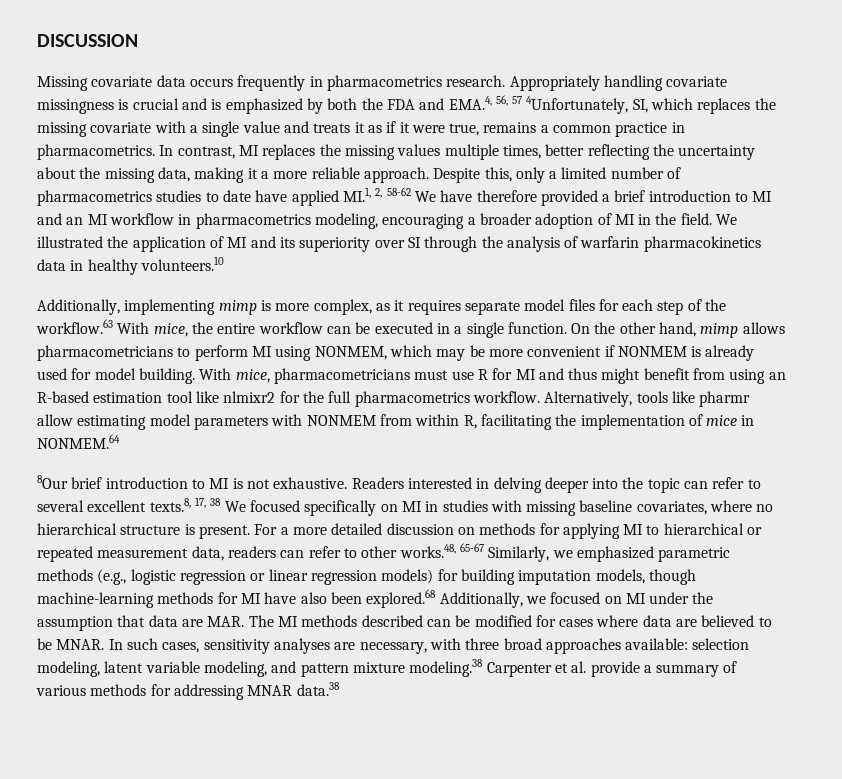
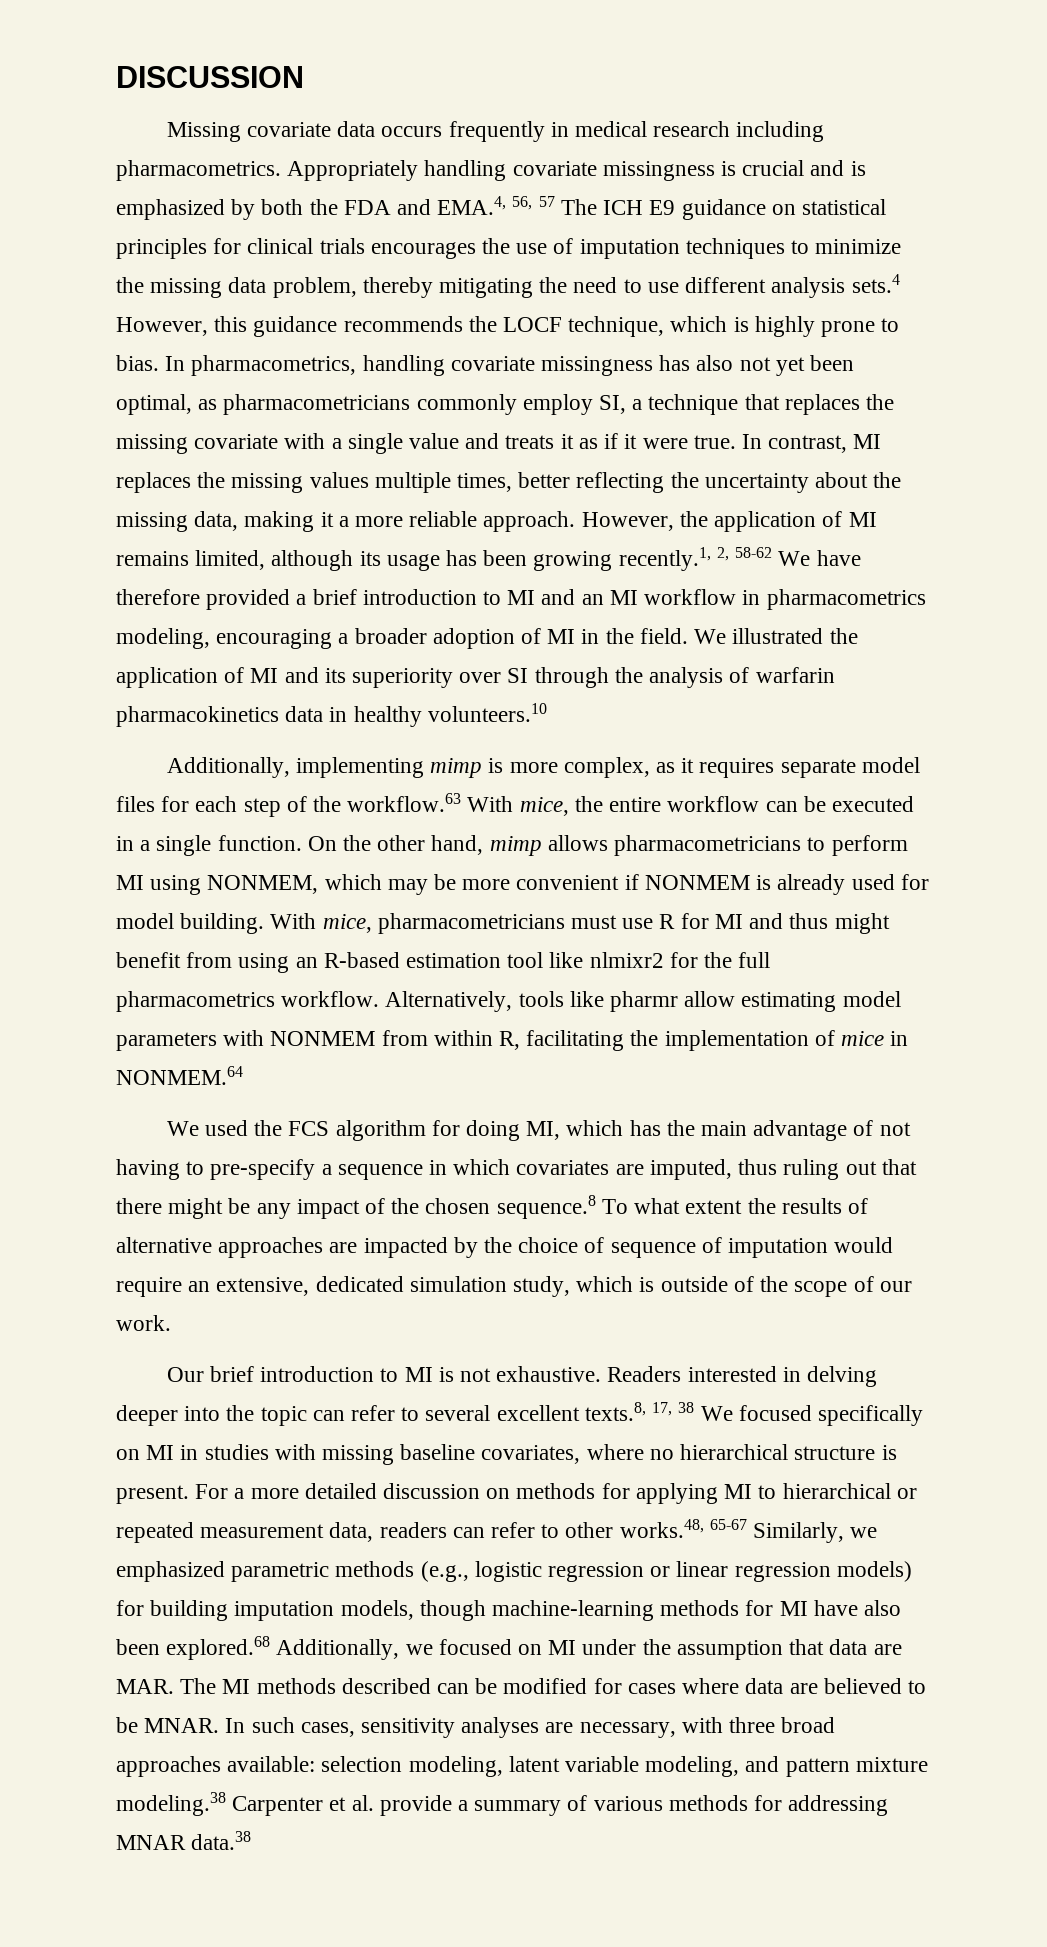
- Missing covariate data occurs frequently in pharmacometrics research.
+ Missing covariate data occurs frequently in medical research including pharmacometrics.
- Appropriately handling covariate missingness is crucial and is emphasized by both the FDA and EMA.4, 56, 57 4Unfortunately, SI, which replaces the missing covariate with a single value and treats it as if it were true, remains a common practice in pharmacometrics.
+ Appropriately handling covariate missingness is crucial and is emphasized by both the FDA and EMA.4, 56, 57 The ICH E9 guidance on statistical principles for clinical trials encourages the use of imputation techniques to minimize the missing data problem, thereby mitigating the need to use different analysis sets.4 However, this guidance recommends the LOCF technique, which is highly prone to bias. In pharmacometrics, handling covariate missingness has also not yet been optimal, as pharmacometricians commonly employ SI, a technique that replaces the missing covariate with a single value and treats it as if it were true.
- Despite this, only a limited number of pharmacometrics studies to date have applied MI.1, 2, 58-62 We have therefore provided a brief introduction to MI and an MI workflow in pharmacometrics modeling, encouraging a broader adoption of MI in the field.
+ However, the application of MI remains limited, although its usage has been growing recently.1, 2, 58-62 We have therefore provided a brief introduction to MI and an MI workflow in pharmacometrics modeling, encouraging a broader adoption of MI in the field.
- 8Our brief introduction to MI is not exhaustive.
+ We used the FCS algorithm for doing MI, which has the main advantage of not having to pre-specify a sequence in which covariates are imputed, thus ruling out that there might be any impact of the chosen sequence.8 To what extent the results of alternative approaches are impacted by the choice of sequence of imputation would require an extensive, dedicated simulation study, which is outside of the scope of our work.
+ Our brief introduction to MI is not exhaustive.

